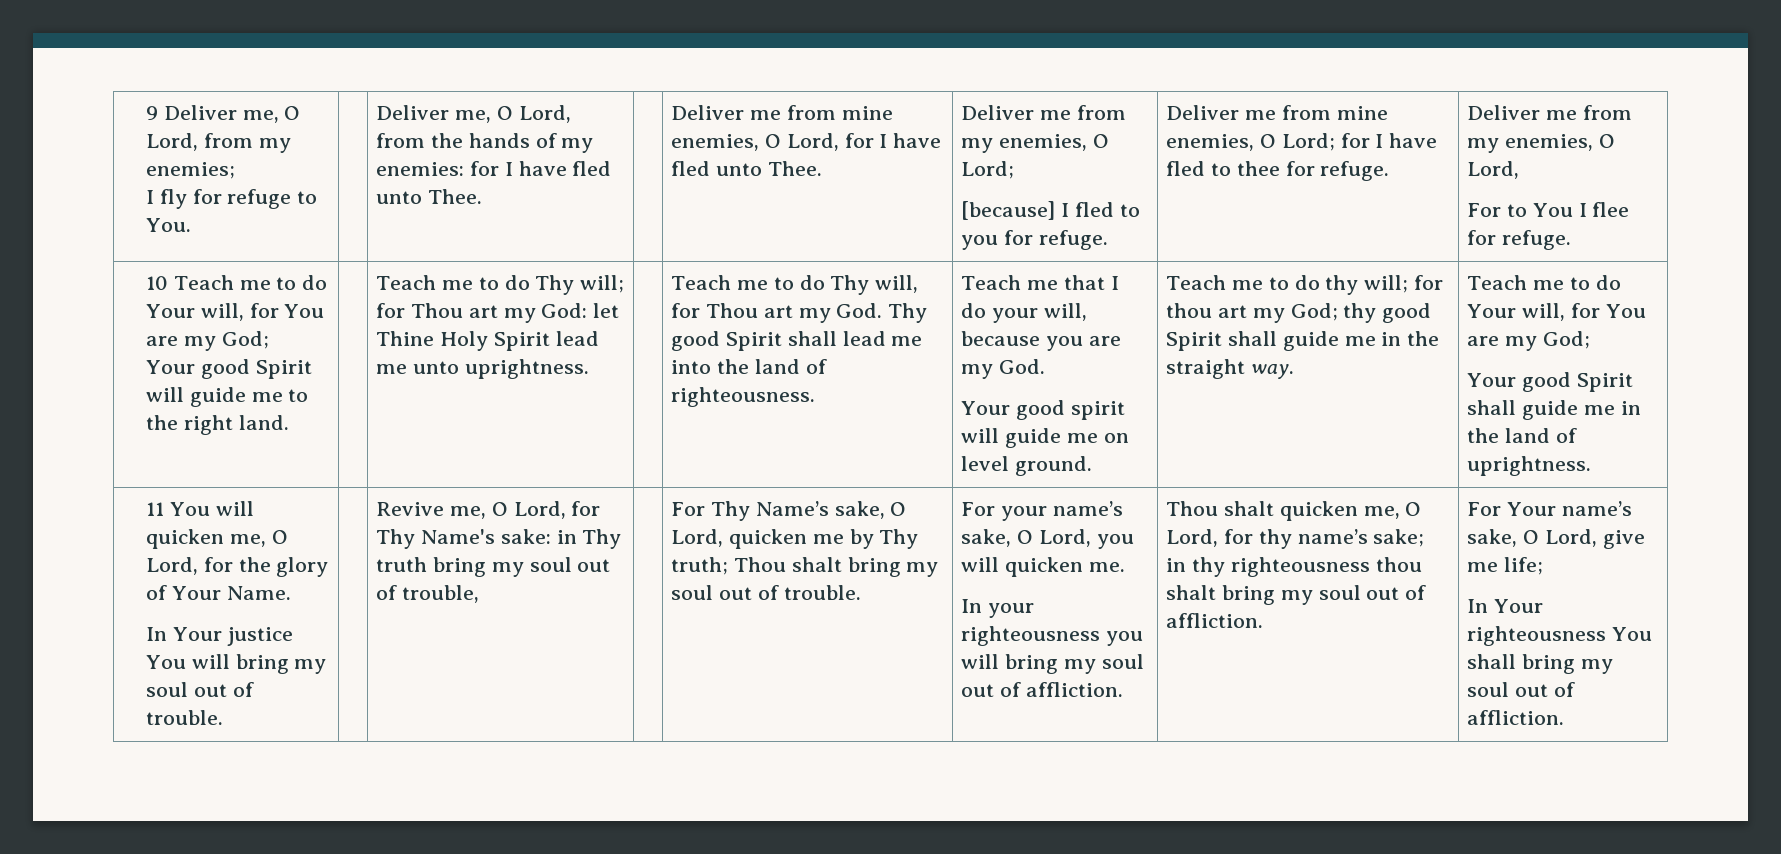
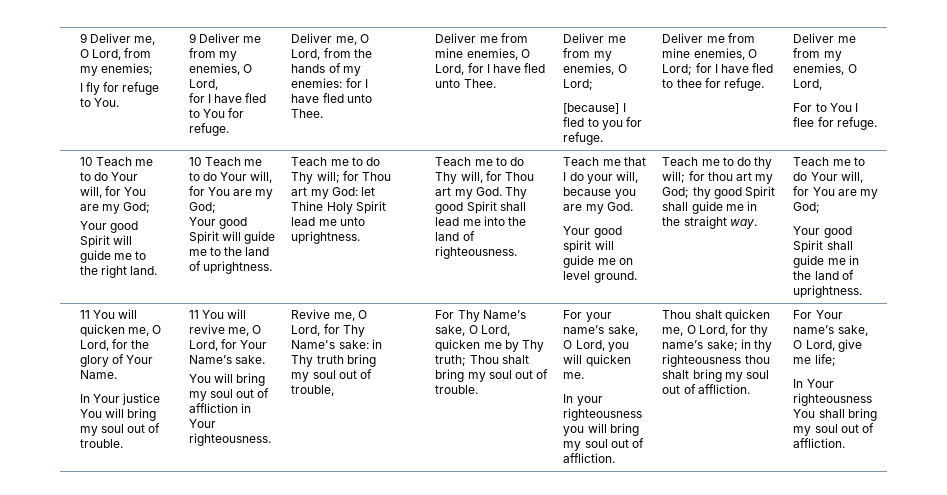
+ 9 Deliver me from my enemies, O Lord,
+ for I have fled to You for refuge.
- Your good Spirit will guide me to the right land.
+ Your good Spirit will guide me to the right land. | 10 Teach me to do Your will, for You are my God;
+ Your good Spirit will guide me to the land of uprightness.
+ 11 You will revive me, O Lord, for Your Name’s sake.
+ You will bring my soul out of affliction in Your righteousness.

